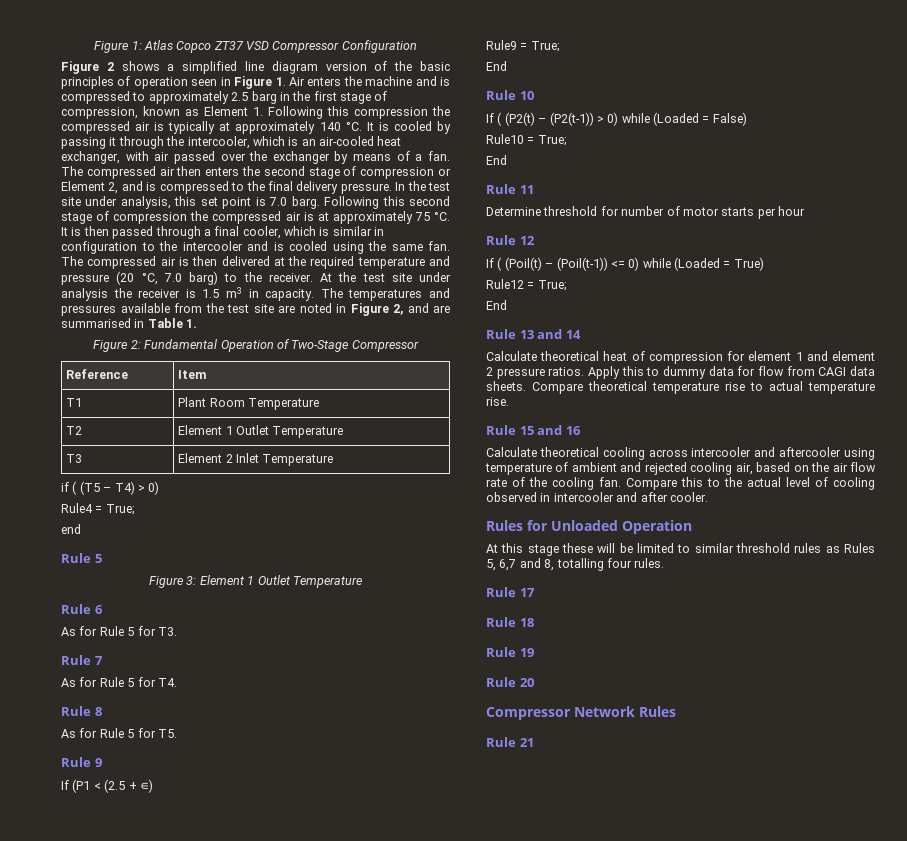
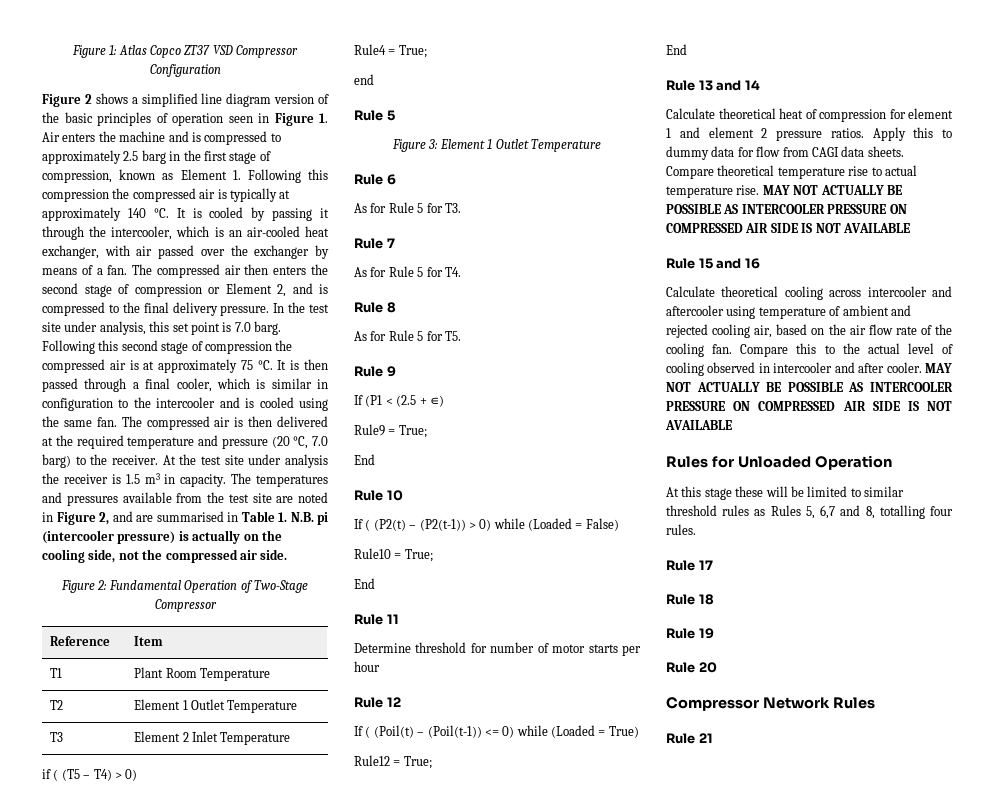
- The temperatures and pressures available from the test site are noted in Figure 2, and are summarised in Table 1.
+ The temperatures and pressures available from the test site are noted in Figure 2, and are summarised in Table 1. N.B. pi (intercooler pressure) is actually on the cooling side, not the compressed air side.
- Compare theoretical temperature rise to actual temperature rise.
+ Compare theoretical temperature rise to actual temperature rise. MAY NOT ACTUALLY BE POSSIBLE AS INTERCOOLER PRESSURE ON COMPRESSED AIR SIDE IS NOT AVAILABLE
- Compare this to the actual level of cooling observed in intercooler and after cooler.
+ Compare this to the actual level of cooling observed in intercooler and after cooler. MAY NOT ACTUALLY BE POSSIBLE AS INTERCOOLER PRESSURE ON COMPRESSED AIR SIDE IS NOT AVAILABLE

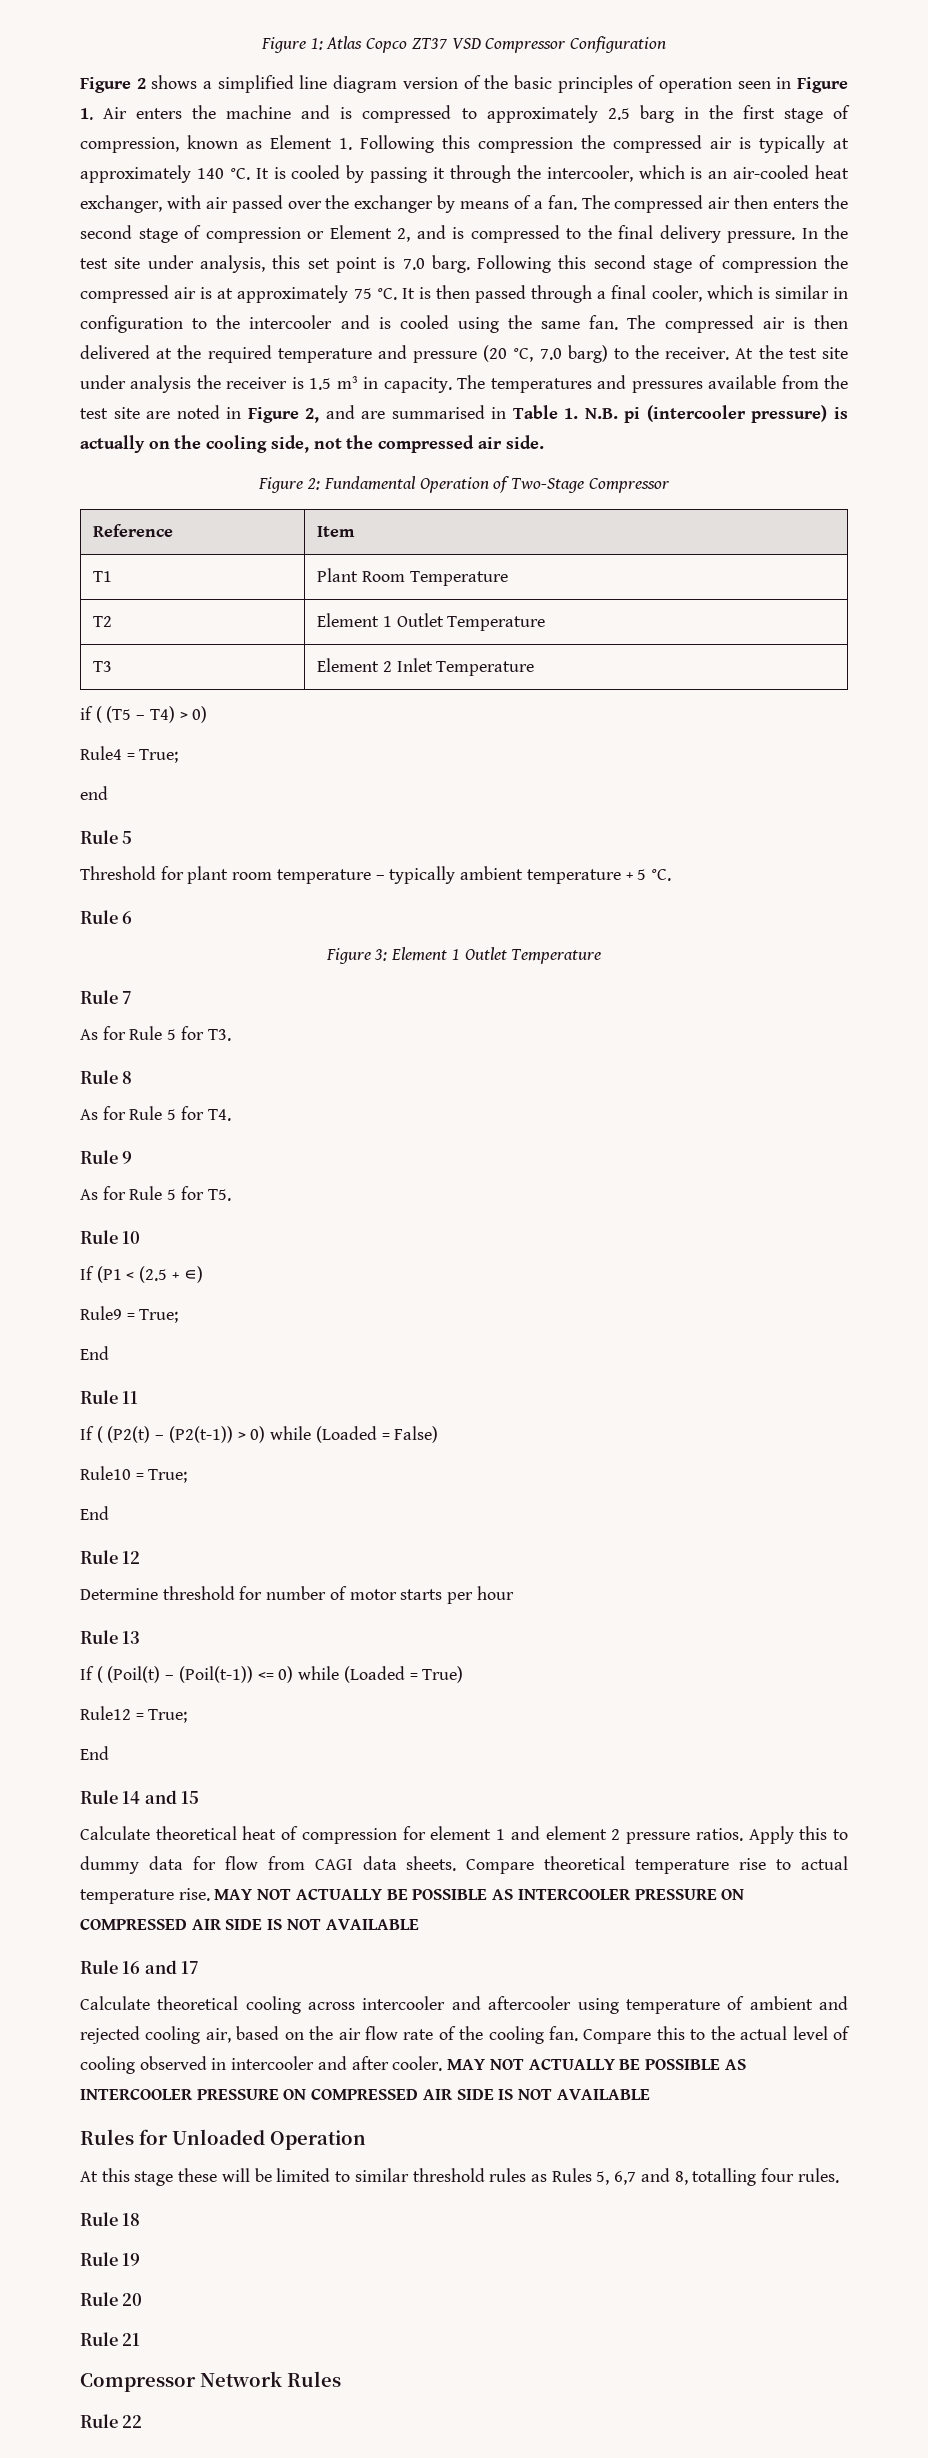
+ Threshold for plant room temperature – typically ambient temperature + 5 °C.
+ Rule 6
- Rule 6
+ Rule 7
- Rule 7
+ Rule 8
- Rule 8
+ Rule 9
- Rule 9
+ Rule 10
- Rule 10
+ Rule 11
- Rule 11
+ Rule 12
- Rule 12
+ Rule 13
- Rule 13 and 14
+ Rule 14 and 15
- Rule 15 and 16
+ Rule 16 and 17
- Rule 17
+ Rule 21
- Rule 21
+ Rule 22

